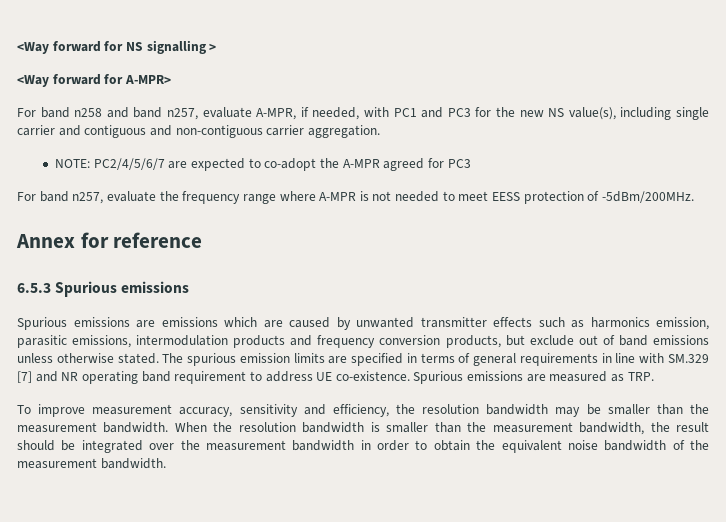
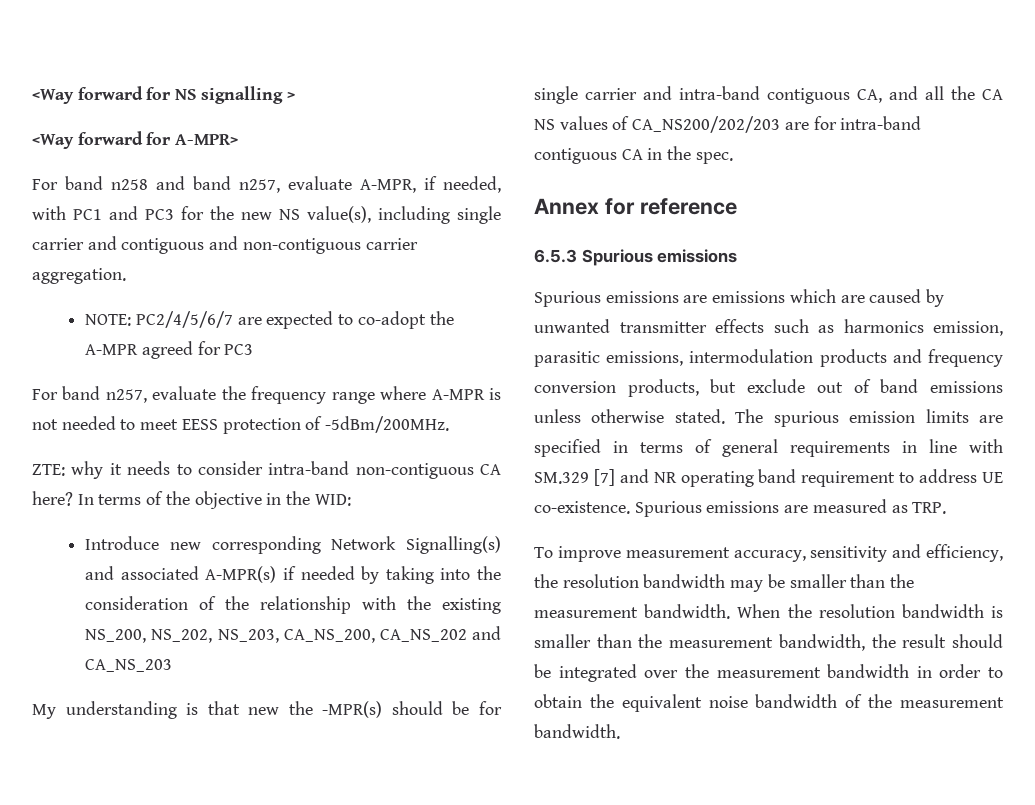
+ ZTE: why it needs to consider intra-band non-contiguous CA here? In terms of the objective in the WID:
+ Introduce new corresponding Network Signalling(s) and associated A-MPR(s) if needed by taking into the consideration of the relationship with the existing NS_200, NS_202, NS_203, CA_NS_200, CA_NS_202 and CA_NS_203
+ My understanding is that new the -MPR(s) should be for single carrier and intra-band contiguous CA, and all the CA NS values of CA_NS200/202/203 are for intra-band contiguous CA in the spec.

